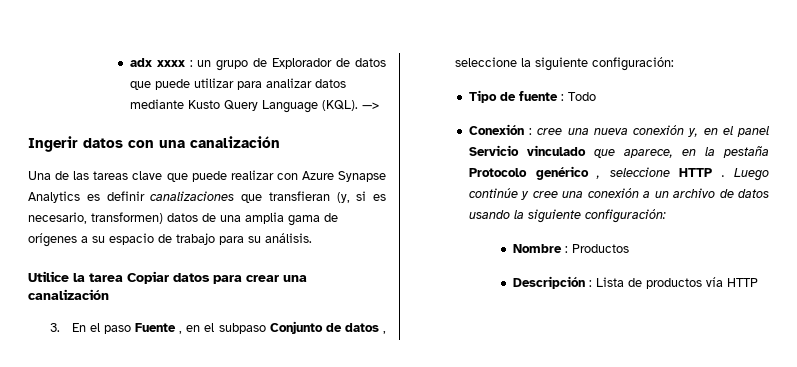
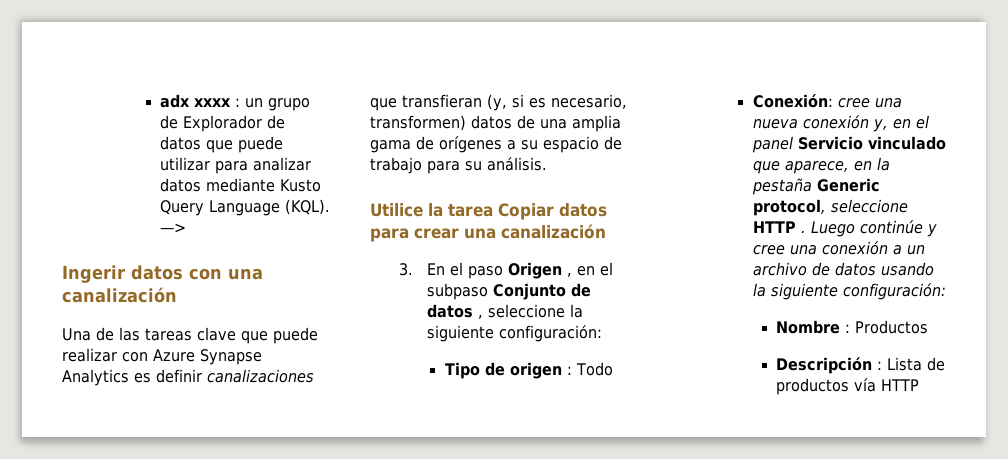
- 3. En el paso Fuente , en el subpaso Conjunto de datos , seleccione la siguiente configuración:
+ 3. En el paso Origen , en el subpaso Conjunto de datos , seleccione la siguiente configuración:
- Tipo de fuente : Todo
+ Tipo de origen : Todo
- Conexión : cree una nueva conexión y, en el panel Servicio vinculado que aparece, en la pestaña Protocolo genérico , seleccione HTTP .
+ Conexión: cree una nueva conexión y, en el panel Servicio vinculado que aparece, en la pestaña Generic protocol, seleccione HTTP .

